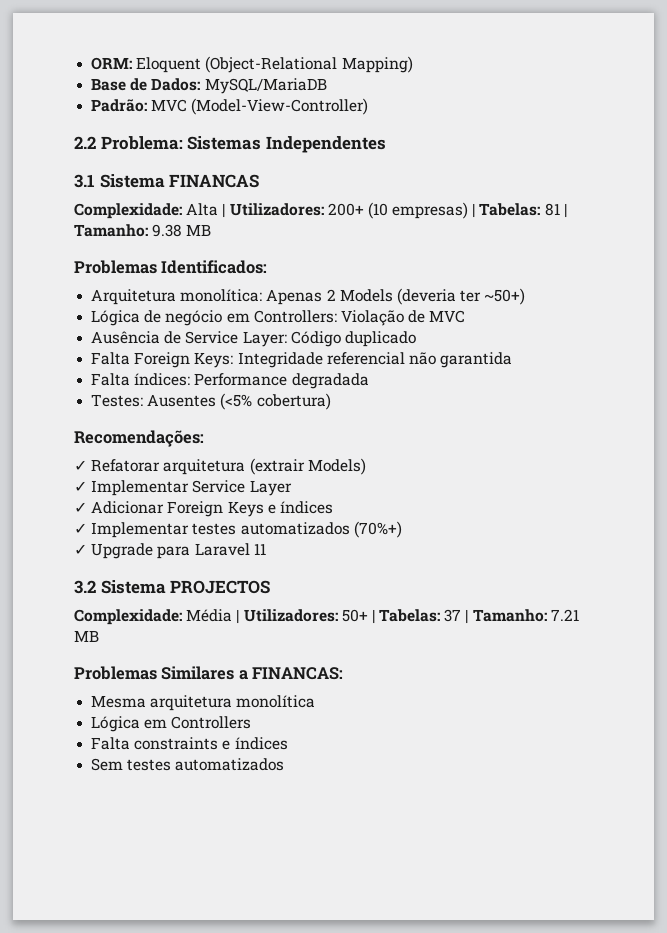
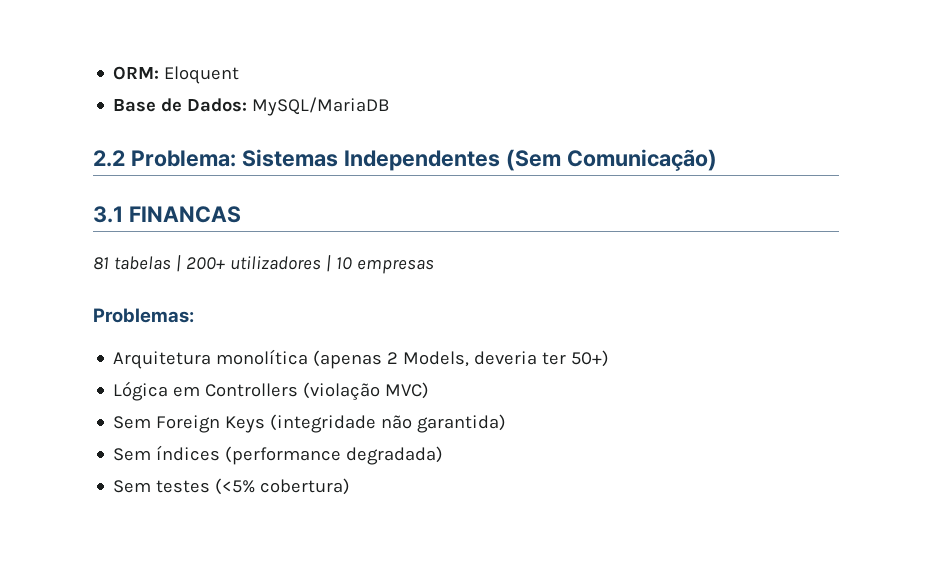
- ORM: Eloquent (Object-Relational Mapping)
+ ORM: Eloquent
- Padrão: MVC (Model-View-Controller)
- 2.2 Problema: Sistemas Independentes
+ 2.2 Problema: Sistemas Independentes (Sem Comunicação)
- 3.1 Sistema FINANCAS
+ 3.1 FINANCAS
- Complexidade: Alta | Utilizadores: 200+ (10 empresas) | Tabelas: 81 | Tamanho: 9.38 MB
- Problemas Identificados:
- Arquitetura monolítica: Apenas 2 Models (deveria ter ~50+)
- Lógica de negócio em Controllers: Violação de MVC
- Ausência de Service Layer: Código duplicado
- Falta Foreign Keys: Integridade referencial não garantida
- Falta índices: Performance degradada
- Testes: Ausentes (<5% cobertura)
- Recomendações:
- ✓ Refatorar arquitetura (extrair Models)
- ✓ Implementar Service Layer
- ✓ Adicionar Foreign Keys e índices
- ✓ Implementar testes automatizados (70%+)
- ✓ Upgrade para Laravel 11
- 3.2 Sistema PROJECTOS
- Complexidade: Média | Utilizadores: 50+ | Tabelas: 37 | Tamanho: 7.21 MB
- Problemas Similares a FINANCAS:
- Mesma arquitetura monolítica
- Lógica em Controllers
- Falta constraints e índices
+ 81 tabelas | 200+ utilizadores | 10 empresas
+ Problemas:
+ Arquitetura monolítica (apenas 2 Models, deveria ter 50+)
+ Lógica em Controllers (violação MVC)
+ Sem Foreign Keys (integridade não garantida)
+ Sem índices (performance degradada)
- Sem testes automatizados
+ Sem testes (<5% cobertura)

